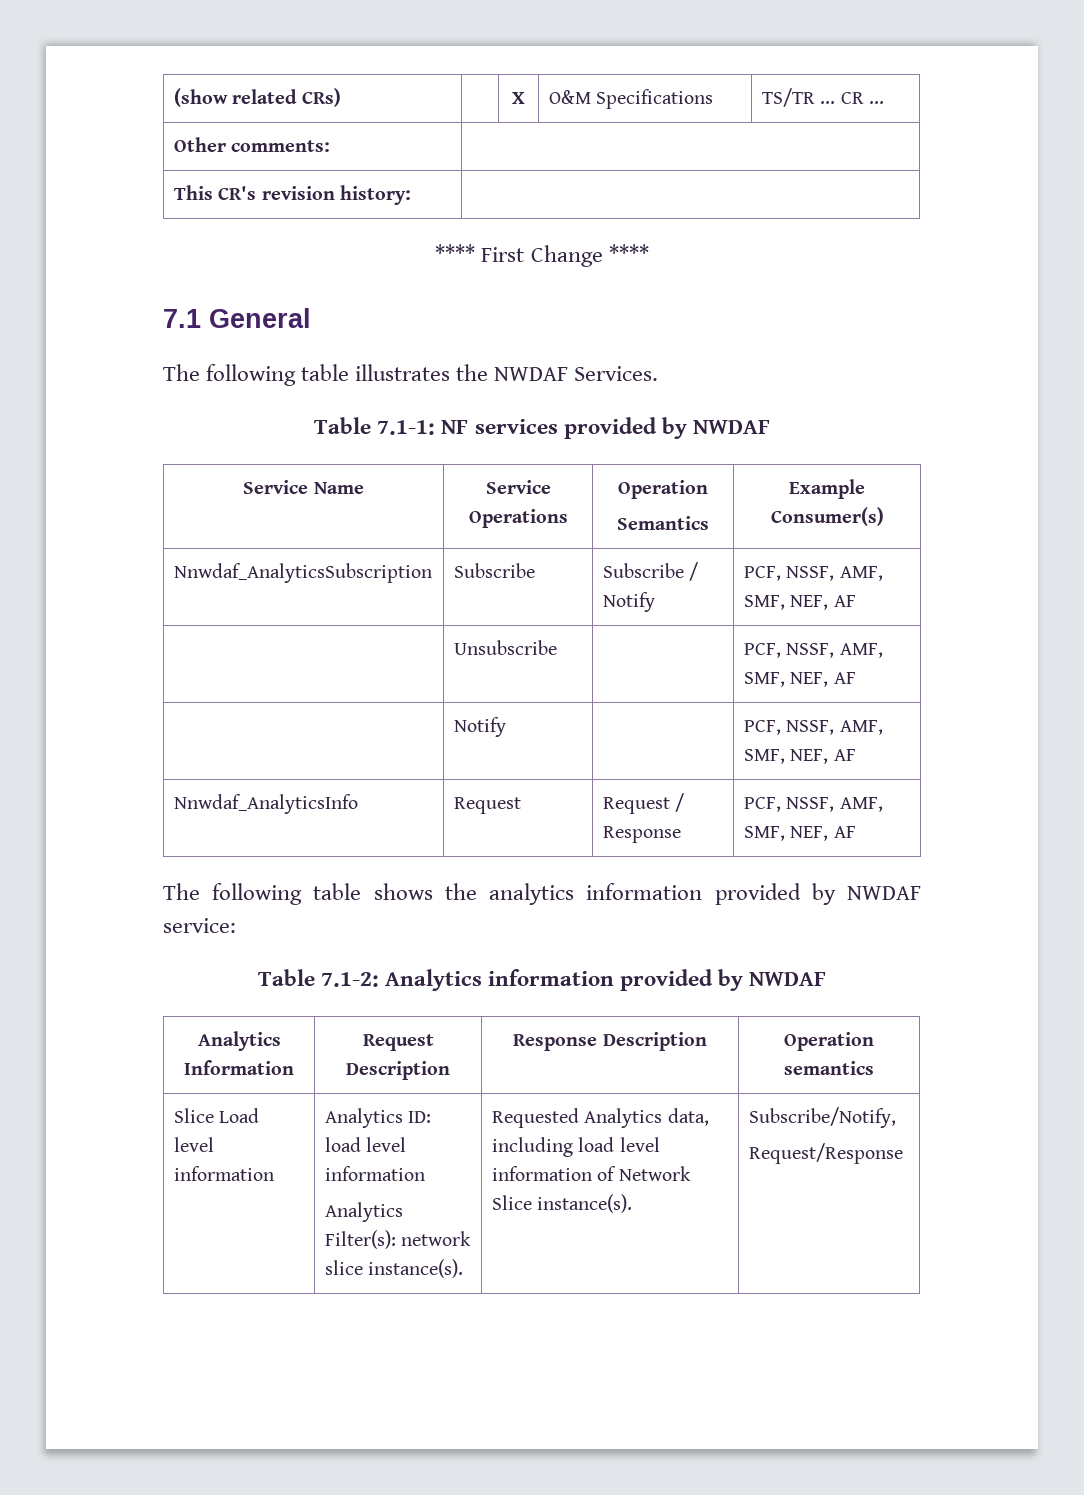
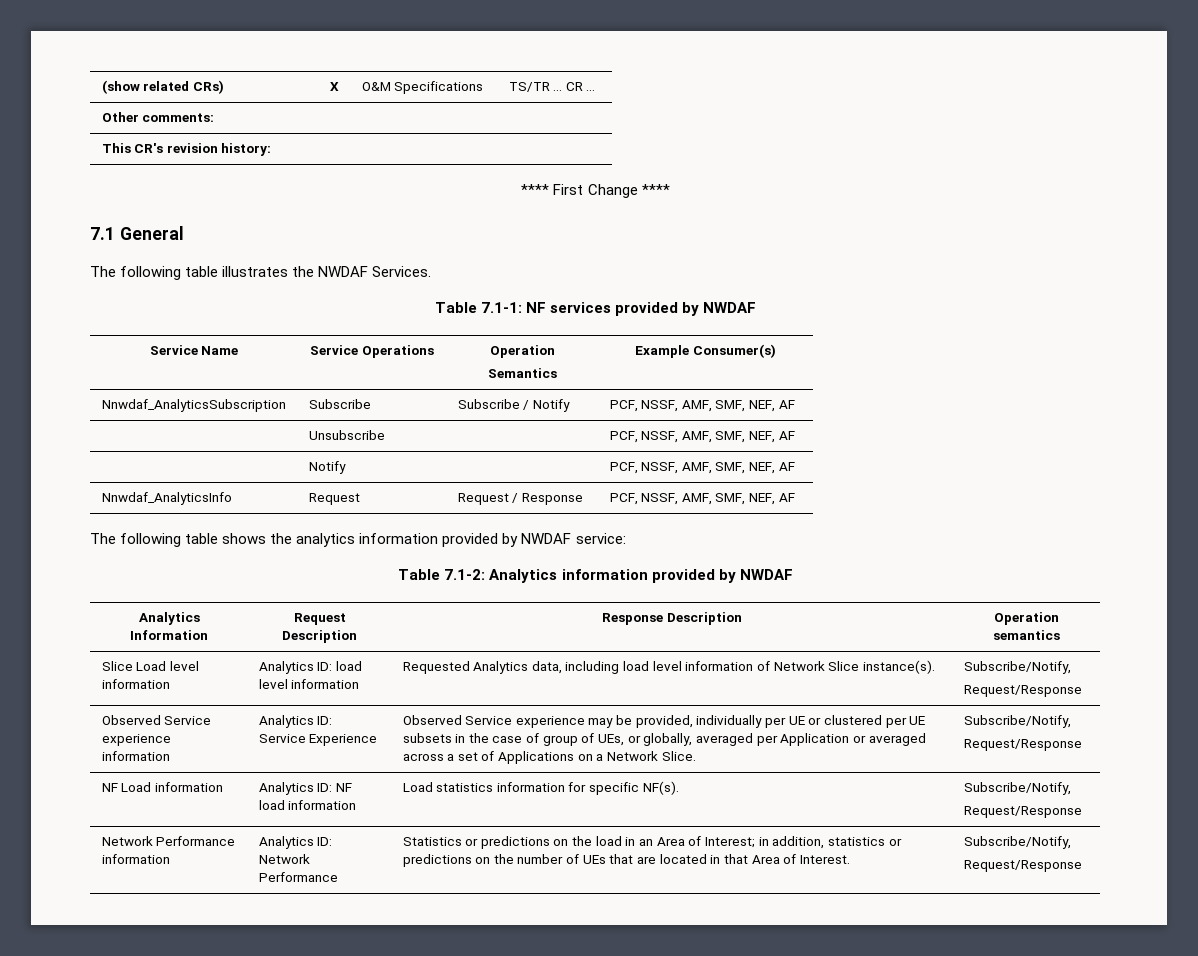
- Slice Load level information | Analytics ID: load level information
- Analytics Filter(s): network slice instance(s). | Requested Analytics data, including load level information of Network Slice instance(s). | Subscribe/Notify,
+ Slice Load level information | Analytics ID: load level information | Requested Analytics data, including load level information of Network Slice instance(s). | Subscribe/Notify,
+ Observed Service experience information | Analytics ID: Service Experience | Observed Service experience may be provided, individually per UE or clustered per UE subsets in the case of group of UEs, or globally, averaged per Application or averaged across a set of Applications on a Network Slice. | Subscribe/Notify,
+ Request/Response
+ NF Load information | Analytics ID: NF load information | Load statistics information for specific NF(s). | Subscribe/Notify,
+ Request/Response
+ Network Performance information | Analytics ID: Network Performance | Statistics or predictions on the load in an Area of Interest; in addition, statistics or predictions on the number of UEs that are located in that Area of Interest. | Subscribe/Notify,
+ Request/Response

